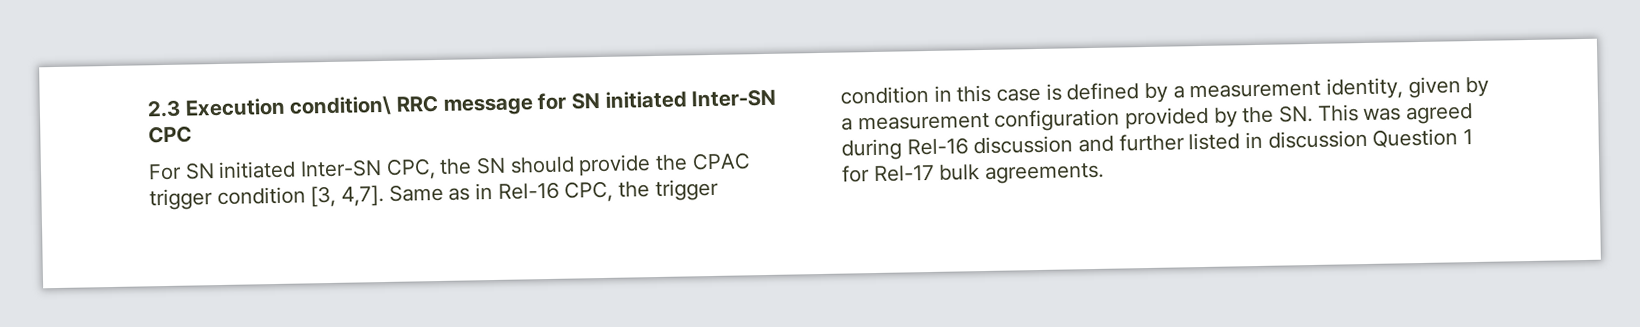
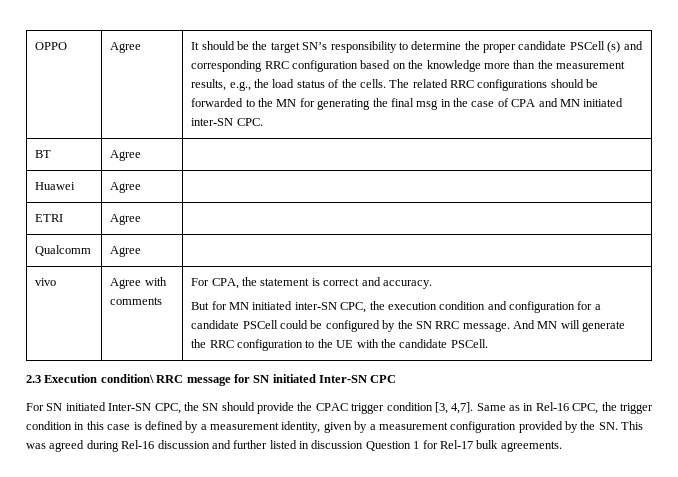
+ OPPO | Agree | It should be the target SN’s responsibility to determine the proper candidate PSCell (s) and corresponding RRC configuration based on the knowledge more than the measurement results, e.g., the load status of the cells. The related RRC configurations should be forwarded to the MN for generating the final msg in the case of CPA and MN initiated inter-SN CPC.
+ BT | Agree |
+ Huawei | Agree |
+ ETRI | Agree |
+ Qualcomm | Agree |
+ vivo | Agree with comments | For CPA, the statement is correct and accuracy.
+ But for MN initiated inter-SN CPC, the execution condition and configuration for a candidate PSCell could be configured by the SN RRC message. And MN will generate the RRC configuration to the UE with the candidate PSCell.

